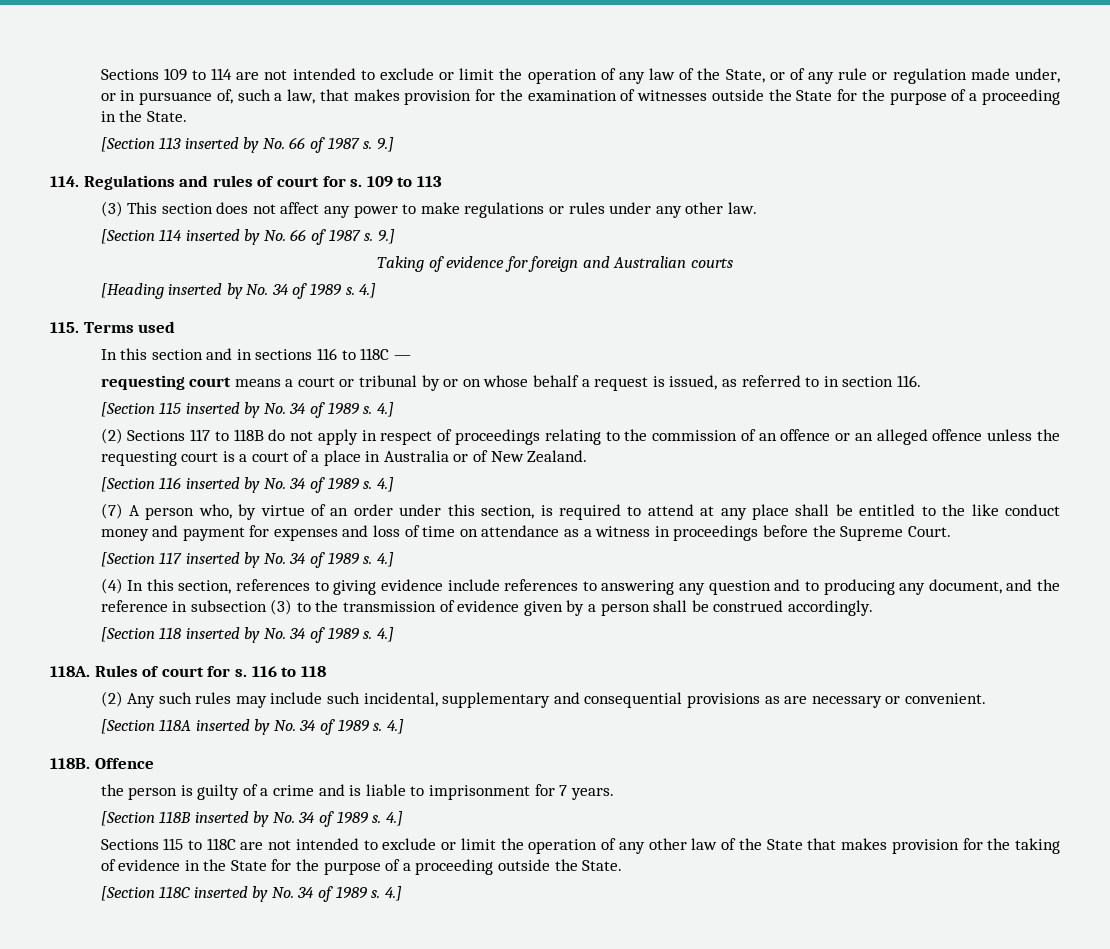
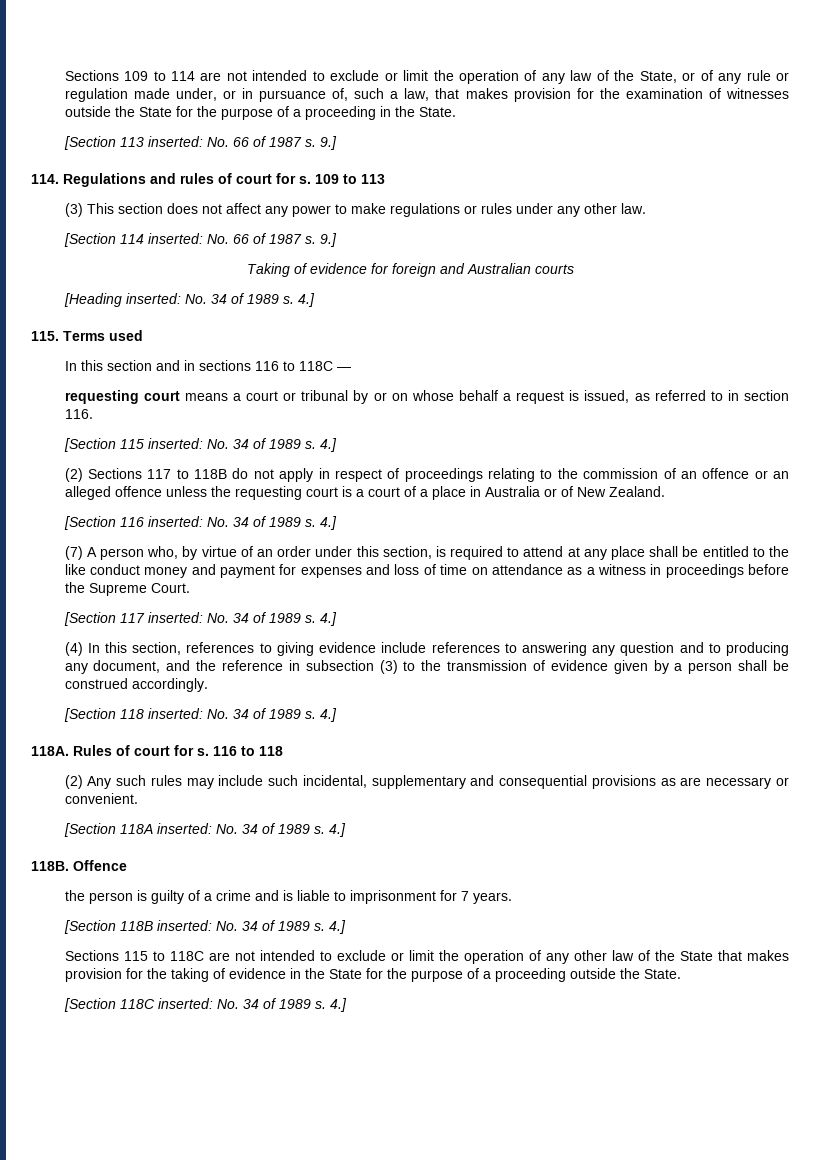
- [Section 113 inserted by No. 66 of 1987 s.
+ [Section 113 inserted: No. 66 of 1987 s.
- [Section 114 inserted by No. 66 of 1987 s.
+ [Section 114 inserted: No. 66 of 1987 s.
- [Heading inserted by No. 34 of 1989 s.
+ [Heading inserted: No. 34 of 1989 s.
- [Section 115 inserted by No. 34 of 1989 s.
+ [Section 115 inserted: No. 34 of 1989 s.
- [Section 116 inserted by No. 34 of 1989 s.
+ [Section 116 inserted: No. 34 of 1989 s.
- [Section 117 inserted by No. 34 of 1989 s.
+ [Section 117 inserted: No. 34 of 1989 s.
- [Section 118 inserted by No. 34 of 1989 s.
+ [Section 118 inserted: No. 34 of 1989 s.
- [Section 118A inserted by No. 34 of 1989 s.
+ [Section 118A inserted: No. 34 of 1989 s.
- [Section 118B inserted by No. 34 of 1989 s.
+ [Section 118B inserted: No. 34 of 1989 s.
- [Section 118C inserted by No. 34 of 1989 s.
+ [Section 118C inserted: No. 34 of 1989 s.

